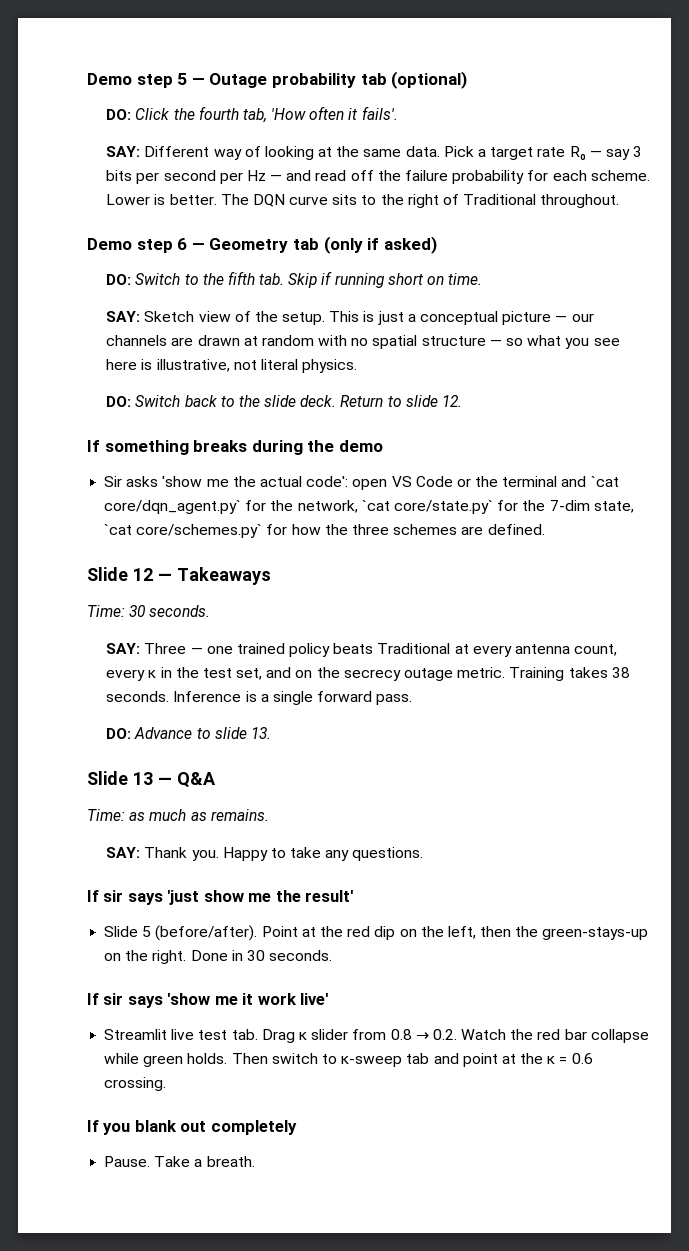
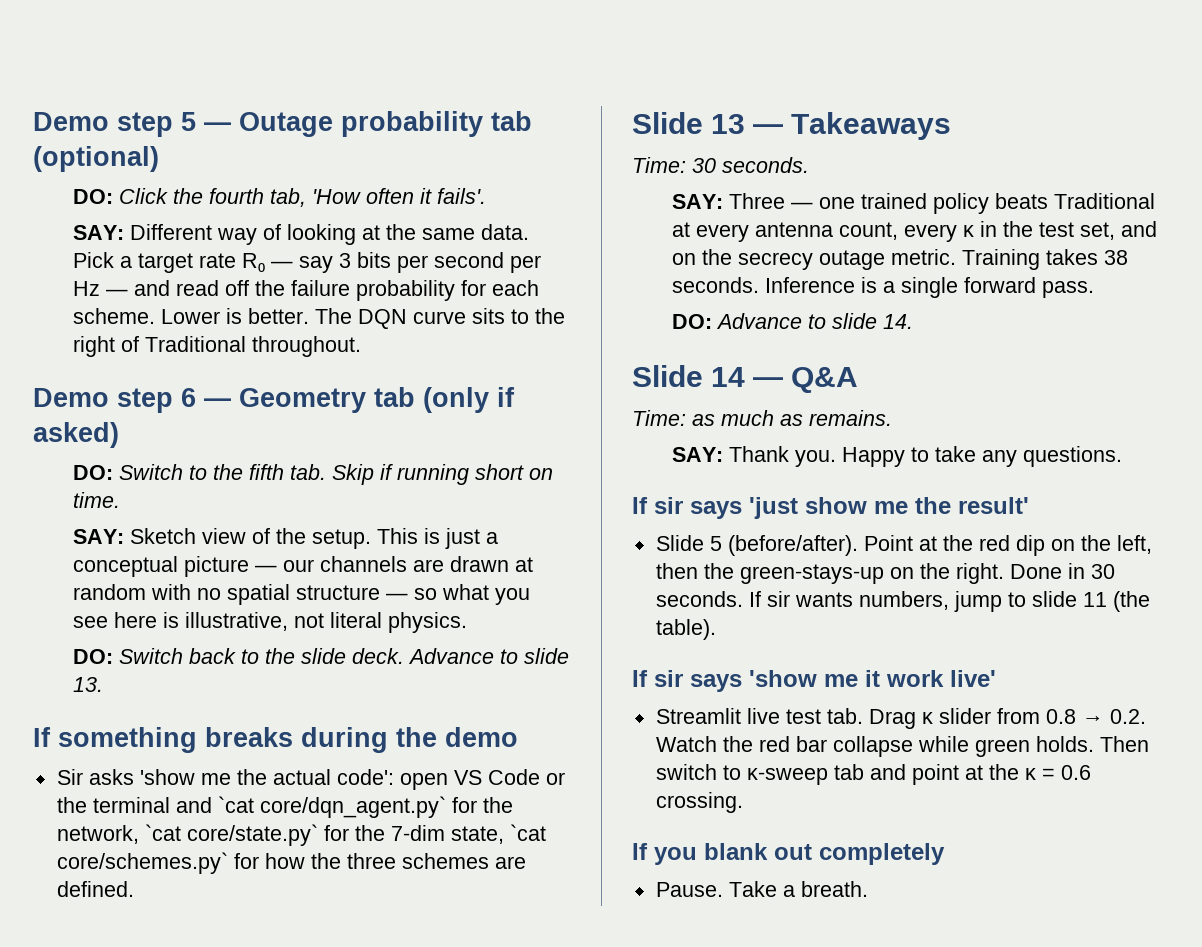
- Return to slide 12.
+ Advance to slide 13.
- Slide 12 — Takeaways
+ Slide 13 — Takeaways
- DO: Advance to slide 13.
- Slide 13 — Q&A
+ DO: Advance to slide 14.
+ Slide 14 — Q&A
+ If sir wants numbers, jump to slide 11 (the table).

